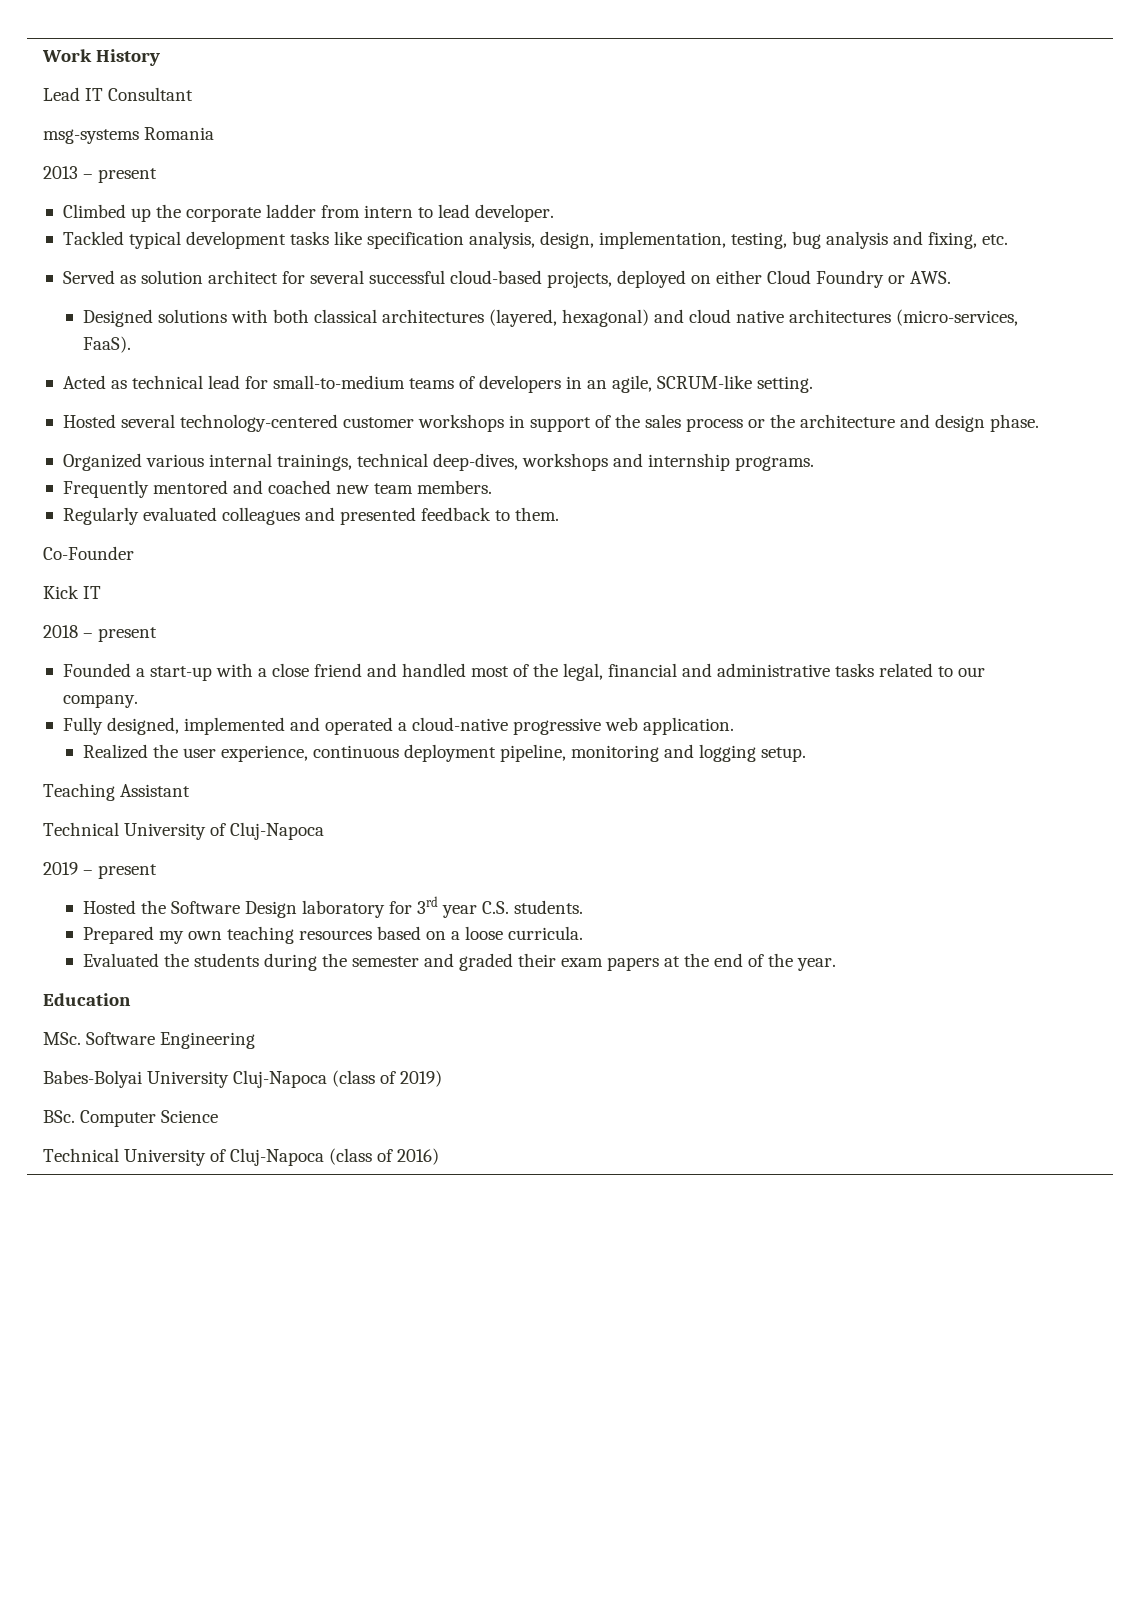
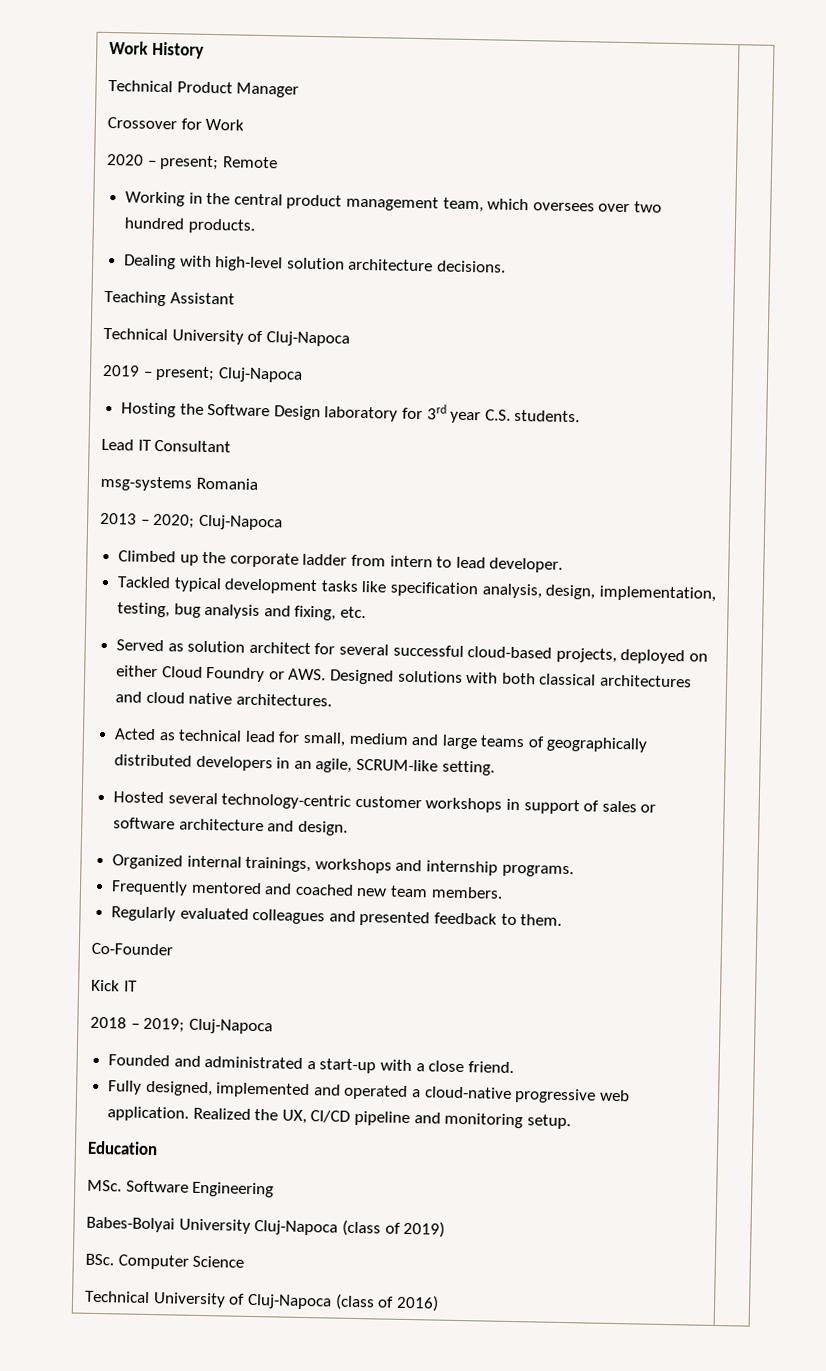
+ Technical Product Manager
+ Crossover for Work
+ 2020 – present; Remote
+ Working in the central product management team, which oversees over two hundred products.
+ Dealing with high-level solution architecture decisions.
+ Teaching Assistant
+ Technical University of Cluj-Napoca
+ 2019 – present; Cluj-Napoca
+ Hosting the Software Design laboratory for 3rd year C.S. students.
- 2013 – present
+ 2013 – 2020; Cluj-Napoca
- Served as solution architect for several successful cloud-based projects, deployed on either Cloud Foundry or AWS.
- Designed solutions with both classical architectures (layered, hexagonal) and cloud native architectures (micro-services, FaaS).
+ Served as solution architect for several successful cloud-based projects, deployed on either Cloud Foundry or AWS. Designed solutions with both classical architectures and cloud native architectures.
- Acted as technical lead for small-to-medium teams of developers in an agile, SCRUM-like setting.
+ Acted as technical lead for small, medium and large teams of geographically distributed developers in an agile, SCRUM-like setting.
- Hosted several technology-centered customer workshops in support of the sales process or the architecture and design phase.
+ Hosted several technology-centric customer workshops in support of sales or software architecture and design.
- Organized various internal trainings, technical deep-dives, workshops and internship programs.
+ Organized internal trainings, workshops and internship programs.
- 2018 – present
+ 2018 – 2019; Cluj-Napoca
- Founded a start-up with a close friend and handled most of the legal, financial and administrative tasks related to our company.
+ Founded and administrated a start-up with a close friend.
- Fully designed, implemented and operated a cloud-native progressive web application.
- Realized the user experience, continuous deployment pipeline, monitoring and logging setup.
- Teaching Assistant
- Technical University of Cluj-Napoca
- 2019 – present
- Hosted the Software Design laboratory for 3rd year C.S. students.
- Prepared my own teaching resources based on a loose curricula.
- Evaluated the students during the semester and graded their exam papers at the end of the year.
+ Fully designed, implemented and operated a cloud-native progressive web application. Realized the UX, CI/CD pipeline and monitoring setup.

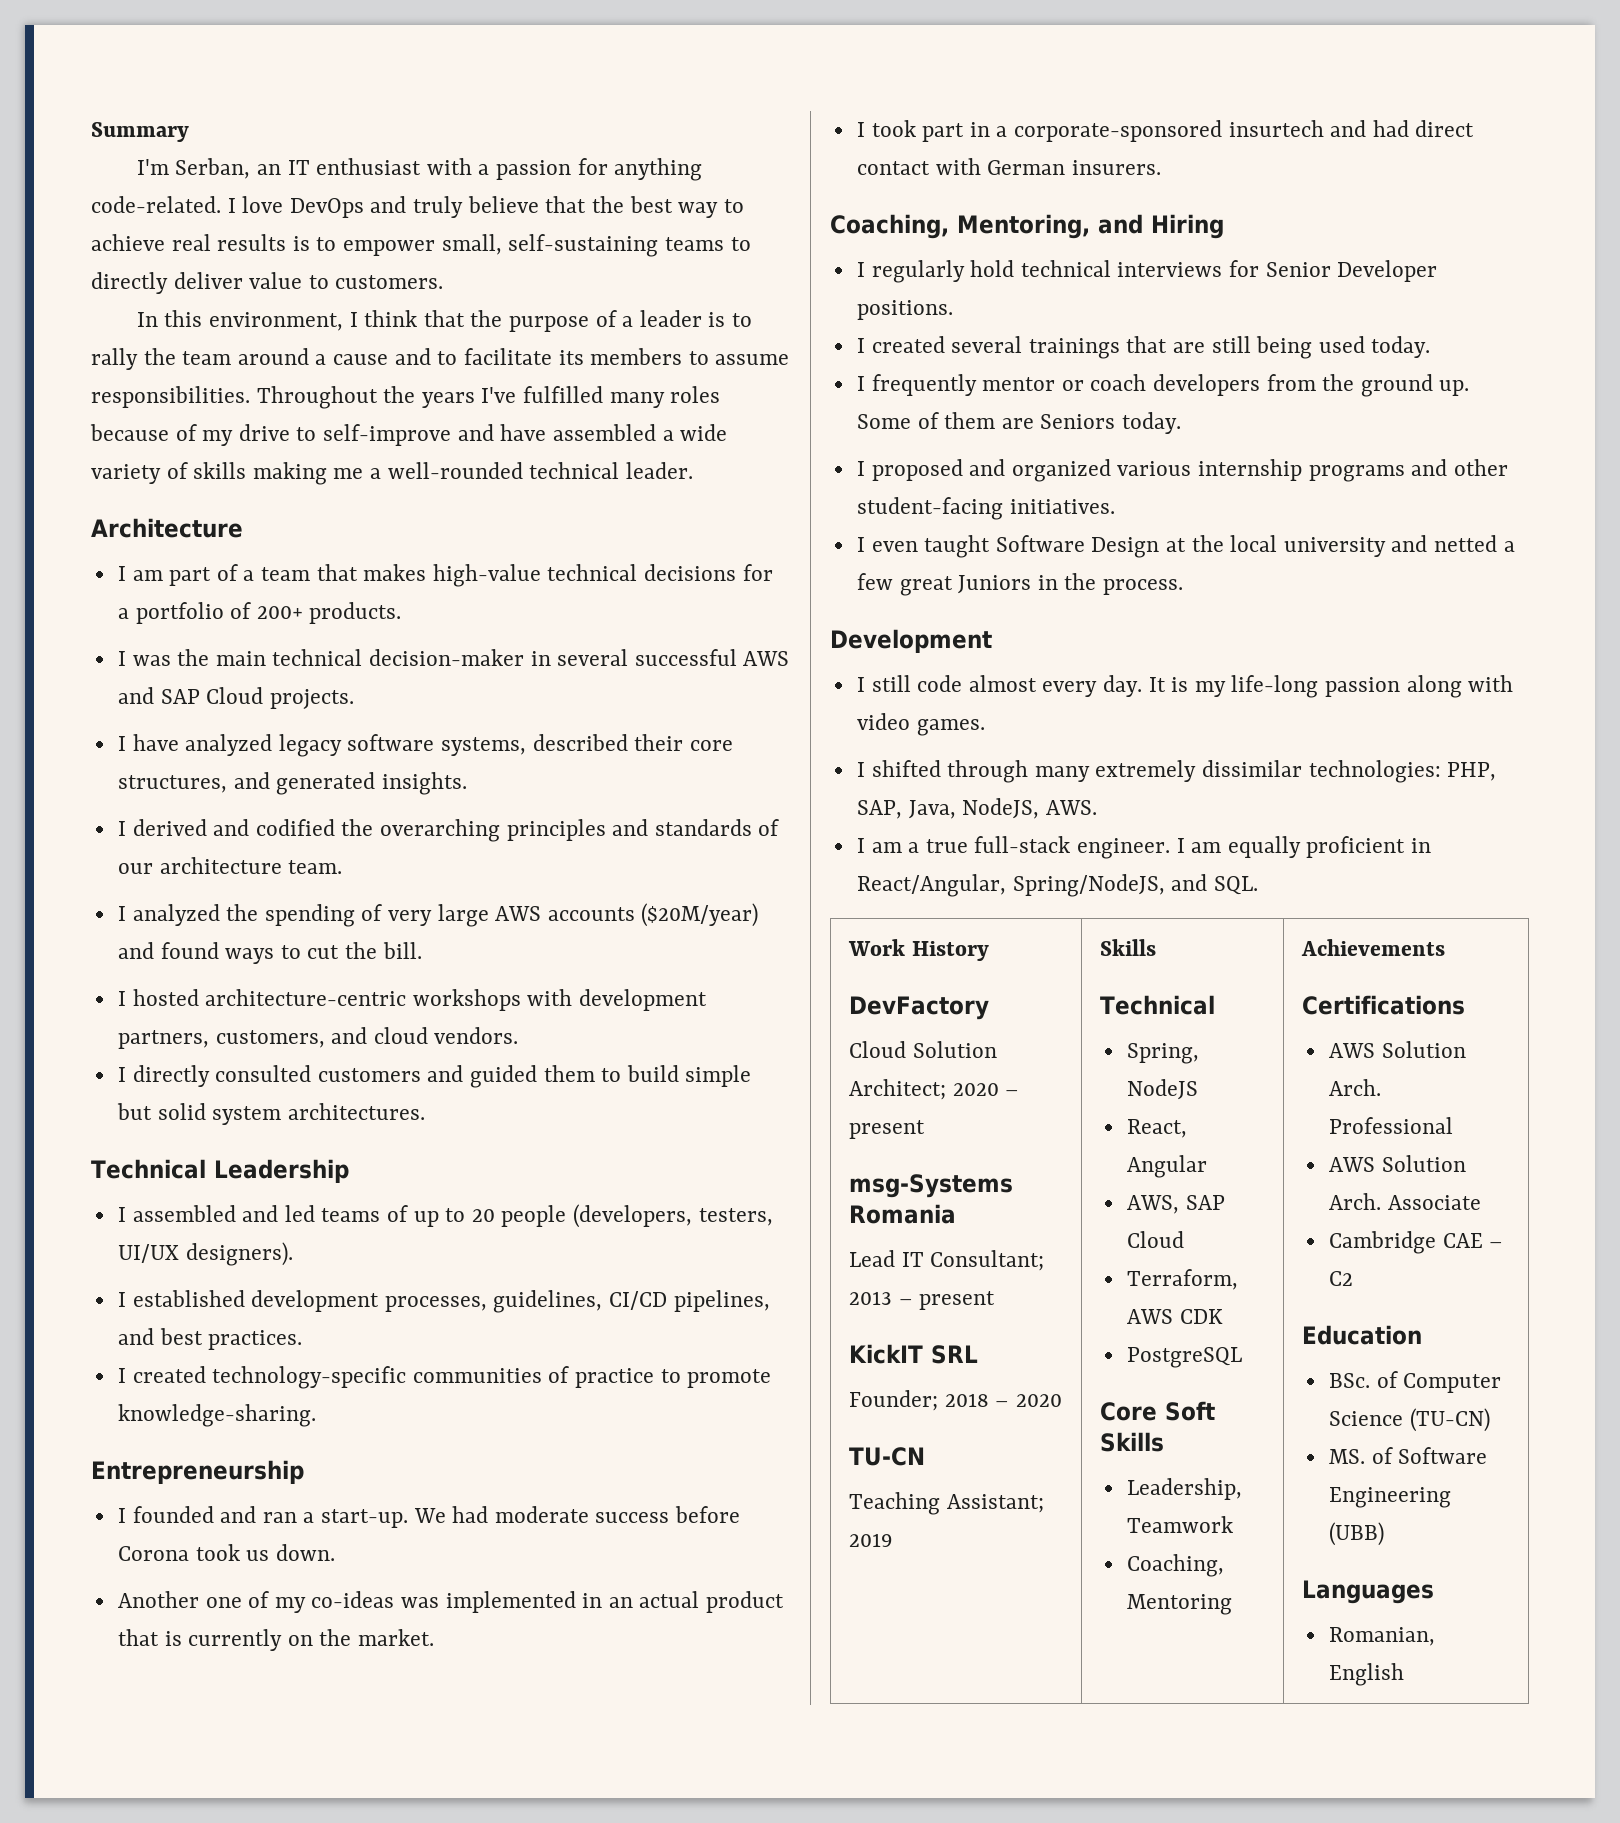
+ Summary
+ I'm Serban, an IT enthusiast with a passion for anything code-related. I love DevOps and truly believe that the best way to achieve real results is to empower small, self-sustaining teams to directly deliver value to customers.
+ In this environment, I think that the purpose of a leader is to rally the team around a cause and to facilitate its members to assume responsibilities. Throughout the years I've fulfilled many roles because of my drive to self-improve and have assembled a wide variety of skills making me a well-rounded technical leader.
+ Architecture
+ I am part of a team that makes high-value technical decisions for a portfolio of 200+ products.
+ I was the main technical decision-maker in several successful AWS and SAP Cloud projects.
+ I have analyzed legacy software systems, described their core structures, and generated insights.
+ I derived and codified the overarching principles and standards of our architecture team.
+ I analyzed the spending of very large AWS accounts ($20M/year) and found ways to cut the bill.
+ I hosted architecture-centric workshops with development partners, customers, and cloud vendors.
+ I directly consulted customers and guided them to build simple but solid system architectures.
+ Technical Leadership
+ I assembled and led teams of up to 20 people (developers, testers, UI/UX designers).
+ I established development processes, guidelines, CI/CD pipelines, and best practices.
+ I created technology-specific communities of practice to promote knowledge-sharing.
+ Entrepreneurship
+ I founded and ran a start-up. We had moderate success before Corona took us down.
+ Another one of my co-ideas was implemented in an actual product that is currently on the market.
+ I took part in a corporate-sponsored insurtech and had direct contact with German insurers.
+ Coaching, Mentoring, and Hiring
+ I regularly hold technical interviews for Senior Developer positions.
+ I created several trainings that are still being used today.
+ I frequently mentor or coach developers from the ground up. Some of them are Seniors today.
+ I proposed and organized various internship programs and other student-facing initiatives.
+ I even taught Software Design at the local university and netted a few great Juniors in the process.
+ Development
+ I still code almost every day. It is my life-long passion along with video games.
+ I shifted through many extremely dissimilar technologies: PHP, SAP, Java, NodeJS, AWS.
+ I am a true full-stack engineer. I am equally proficient in React/Angular, Spring/NodeJS, and SQL.
  Work History
- Technical Product Manager
- Crossover for Work
- 2020 – present; Remote
- Working in the central product management team, which oversees over two hundred products.
- Dealing with high-level solution architecture decisions.
- Teaching Assistant
- Technical University of Cluj-Napoca
- 2019 – present; Cluj-Napoca
- Hosting the Software Design laboratory for 3rd year C.S. students.
- Lead IT Consultant
- msg-systems Romania
- 2013 – 2020; Cluj-Napoca
- Climbed up the corporate ladder from intern to lead developer.
- Tackled typical development tasks like specification analysis, design, implementation, testing, bug analysis and fixing, etc.
- Served as solution architect for several successful cloud-based projects, deployed on either Cloud Foundry or AWS. Designed solutions with both classical architectures and cloud native architectures.
- Acted as technical lead for small, medium and large teams of geographically distributed developers in an agile, SCRUM-like setting.
- Hosted several technology-centric customer workshops in support of sales or software architecture and design.
- Organized internal trainings, workshops and internship programs.
- Frequently mentored and coached new team members.
- Regularly evaluated colleagues and presented feedback to them.
- Co-Founder
- Kick IT
- 2018 – 2019; Cluj-Napoca
- Founded and administrated a start-up with a close friend.
- Fully designed, implemented and operated a cloud-native progressive web application. Realized the UX, CI/CD pipeline and monitoring setup.
+ DevFactory
+ Cloud Solution Architect; 2020 – present
+ msg-Systems Romania
+ Lead IT Consultant; 2013 – present
+ KickIT SRL
+ Founder; 2018 – 2020
+ TU-CN
+ Teaching Assistant; 2019 | Skills
+ Technical
+ Spring, NodeJS
+ React, Angular
+ AWS, SAP Cloud
+ Terraform, AWS CDK
+ PostgreSQL
+ Core Soft Skills
+ Leadership, Teamwork
+ Coaching, Mentoring | Achievements
+ Certifications
+ AWS Solution Arch. Professional
+ AWS Solution Arch. Associate
+ Cambridge CAE – C2
  Education
- MSc. Software Engineering
- Babes-Bolyai University Cluj-Napoca (class of 2019)
- BSc. Computer Science
- Technical University of Cluj-Napoca (class of 2016)
+ BSc. of Computer Science (TU-CN)
+ MS. of Software Engineering (UBB)
+ Languages
+ Romanian, English

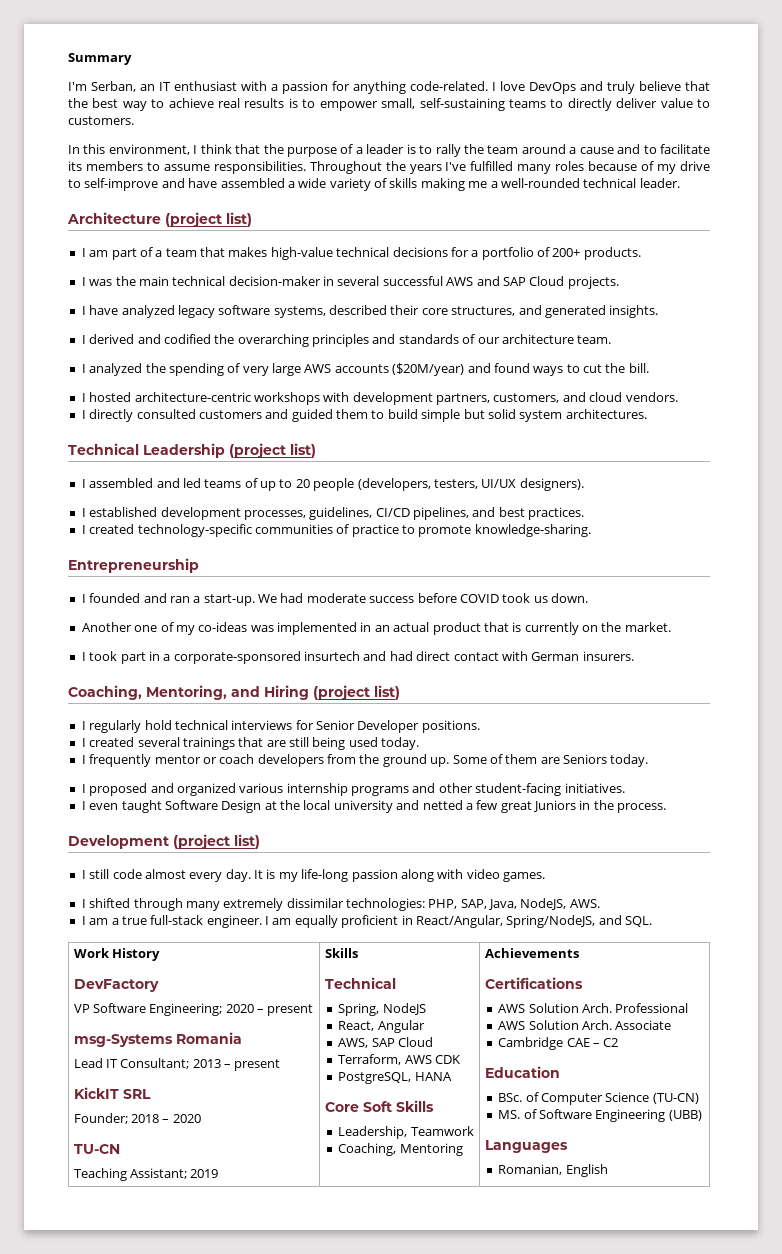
- Architecture
+ Architecture (project list)
- Technical Leadership
+ Technical Leadership (project list)
- We had moderate success before Corona took us down.
+ We had moderate success before COVID took us down.
- Coaching, Mentoring, and Hiring
+ Coaching, Mentoring, and Hiring (project list)
- Development
+ Development (project list)
- Cloud Solution Architect; 2020 – present
+ VP Software Engineering; 2020 – present
- PostgreSQL
+ PostgreSQL, HANA

